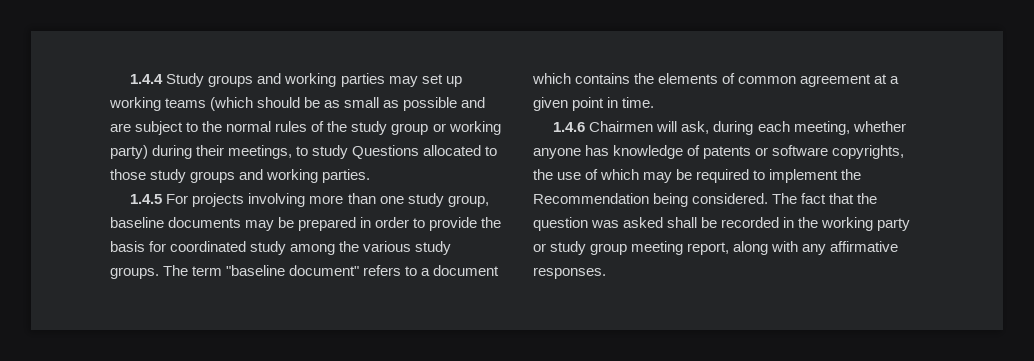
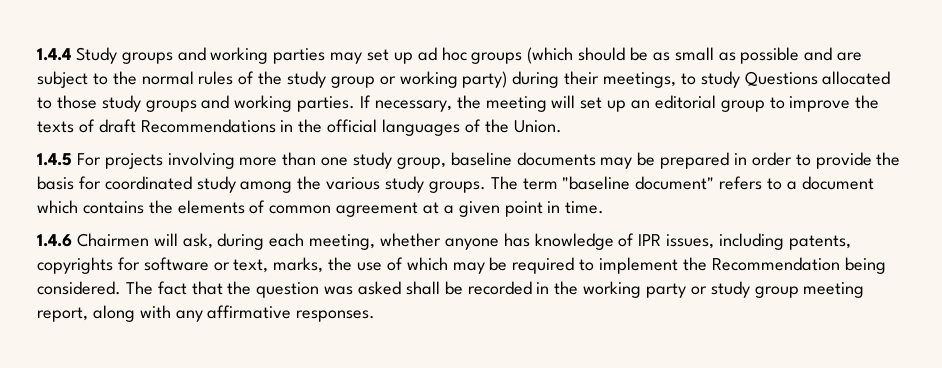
- 1.4.4 Study groups and working parties may set up working teams (which should be as small as possible and are subject to the normal rules of the study group or working party) during their meetings, to study Questions allocated to those study groups and working parties.
+ 1.4.4 Study groups and working parties may set up ad hoc groups (which should be as small as possible and are subject to the normal rules of the study group or working party) during their meetings, to study Questions allocated to those study groups and working parties. If necessary, the meeting will set up an editorial group to improve the texts of draft Recommendations in the official languages of the Union.
- 1.4.6 Chairmen will ask, during each meeting, whether anyone has knowledge of patents or software copyrights, the use of which may be required to implement the Recommendation being considered.
+ 1.4.6 Chairmen will ask, during each meeting, whether anyone has knowledge of IPR issues, including patents, copyrights for software or text, marks, the use of which may be required to implement the Recommendation being considered.

